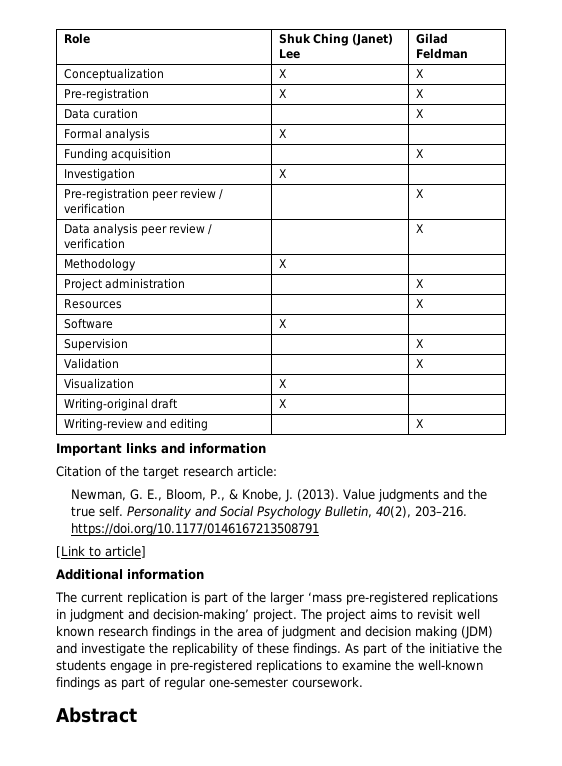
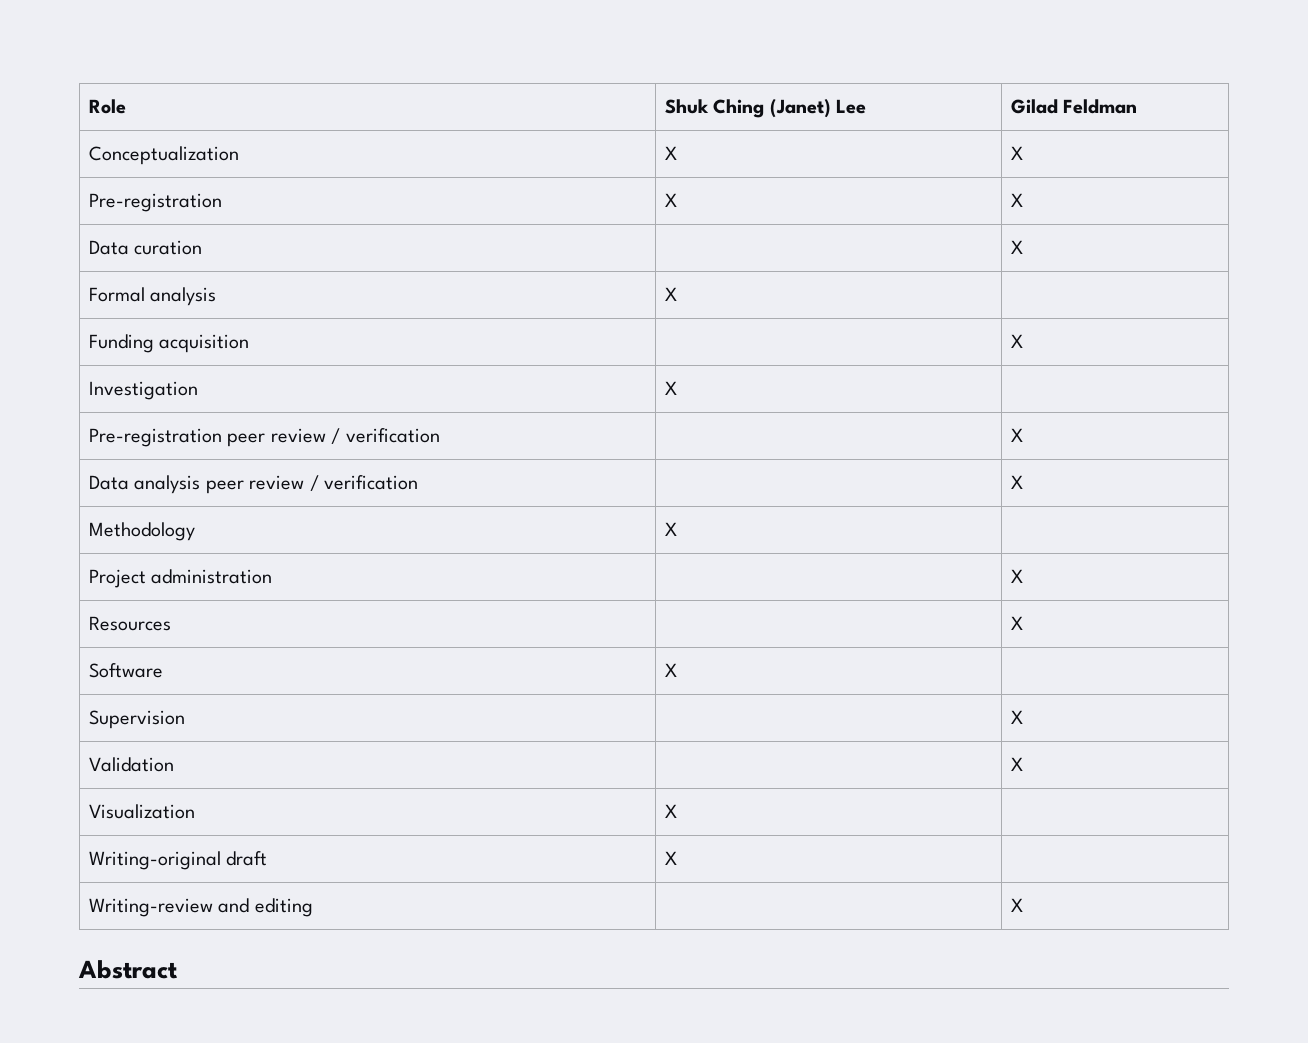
- Important links and information
- Citation of the target research article:
- Newman, G. E., Bloom, P., & Knobe, J. (2013). Value judgments and the true self. Personality and Social Psychology Bulletin, 40(2), 203–216. https://doi.org/10.1177/0146167213508791
- [Link to article]
- Additional information
- The current replication is part of the larger ‘mass pre-registered replications in judgment and decision-making’ project. The project aims to revisit well known research findings in the area of judgment and decision making (JDM) and investigate the replicability of these findings. As part of the initiative the students engage in pre-registered replications to examine the well-known findings as part of regular one-semester coursework.

